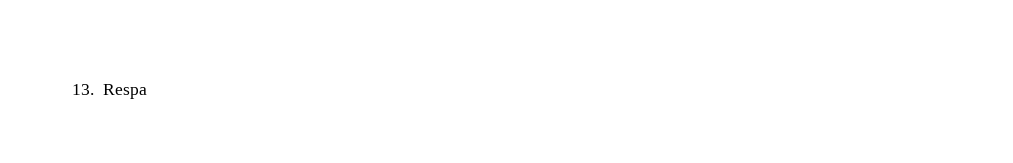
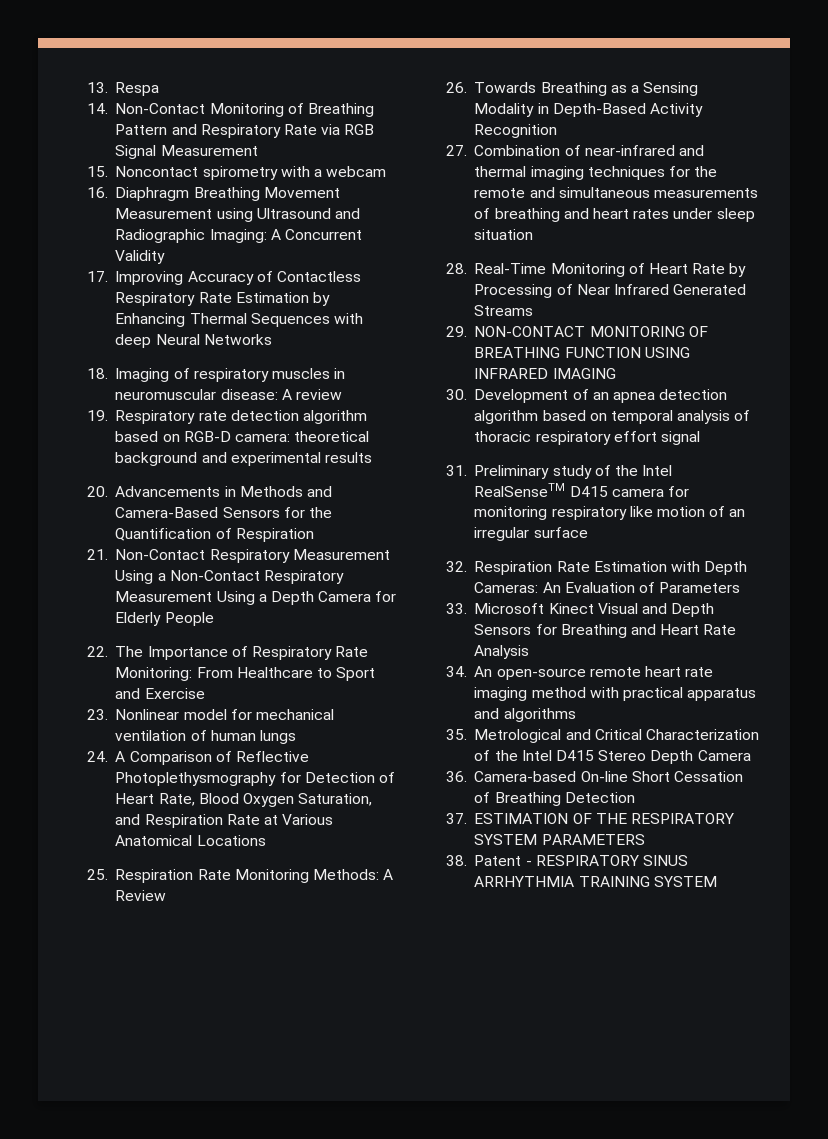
+ 14. Non-Contact Monitoring of Breathing Pattern and Respiratory Rate via RGB Signal Measurement
+ 15. Noncontact spirometry with a webcam
+ 16. Diaphragm Breathing Movement Measurement using Ultrasound and Radiographic Imaging: A Concurrent Validity
+ 17. Improving Accuracy of Contactless Respiratory Rate Estimation by Enhancing Thermal Sequences with deep Neural Networks
+ 18. Imaging of respiratory muscles in neuromuscular disease: A review
+ 19. Respiratory rate detection algorithm based on RGB-D camera: theoretical background and experimental results
+ 20. Advancements in Methods and Camera-Based Sensors for the Quantification of Respiration
+ 21. Non-Contact Respiratory Measurement Using a Non-Contact Respiratory Measurement Using a Depth Camera for Elderly People
+ 22. The Importance of Respiratory Rate Monitoring: From Healthcare to Sport and Exercise
+ 23. Nonlinear model for mechanical ventilation of human lungs
+ 24. A Comparison of Reflective Photoplethysmography for Detection of Heart Rate, Blood Oxygen Saturation, and Respiration Rate at Various Anatomical Locations
+ 25. Respiration Rate Monitoring Methods: A Review
+ 26. Towards Breathing as a Sensing Modality in Depth-Based Activity Recognition
+ 27. Combination of near-infrared and thermal imaging techniques for the remote and simultaneous measurements of breathing and heart rates under sleep situation
+ 28. Real-Time Monitoring of Heart Rate by Processing of Near Infrared Generated Streams
+ 29. NON-CONTACT MONITORING OF BREATHING FUNCTION USING INFRARED IMAGING
+ 30. Development of an apnea detection algorithm based on temporal analysis of thoracic respiratory effort signal
+ 31. Preliminary study of the Intel RealSenseTM D415 camera for monitoring respiratory like motion of an irregular surface
+ 32. Respiration Rate Estimation with Depth Cameras: An Evaluation of Parameters
+ 33. Microsoft Kinect Visual and Depth Sensors for Breathing and Heart Rate Analysis
+ 34. An open-source remote heart rate imaging method with practical apparatus and algorithms
+ 35. Metrological and Critical Characterization of the Intel D415 Stereo Depth Camera
+ 36. Camera-based On-line Short Cessation of Breathing Detection
+ 37. ESTIMATION OF THE RESPIRATORY SYSTEM PARAMETERS
+ 38. Patent - RESPIRATORY SINUS ARRHYTHMIA TRAINING SYSTEM

